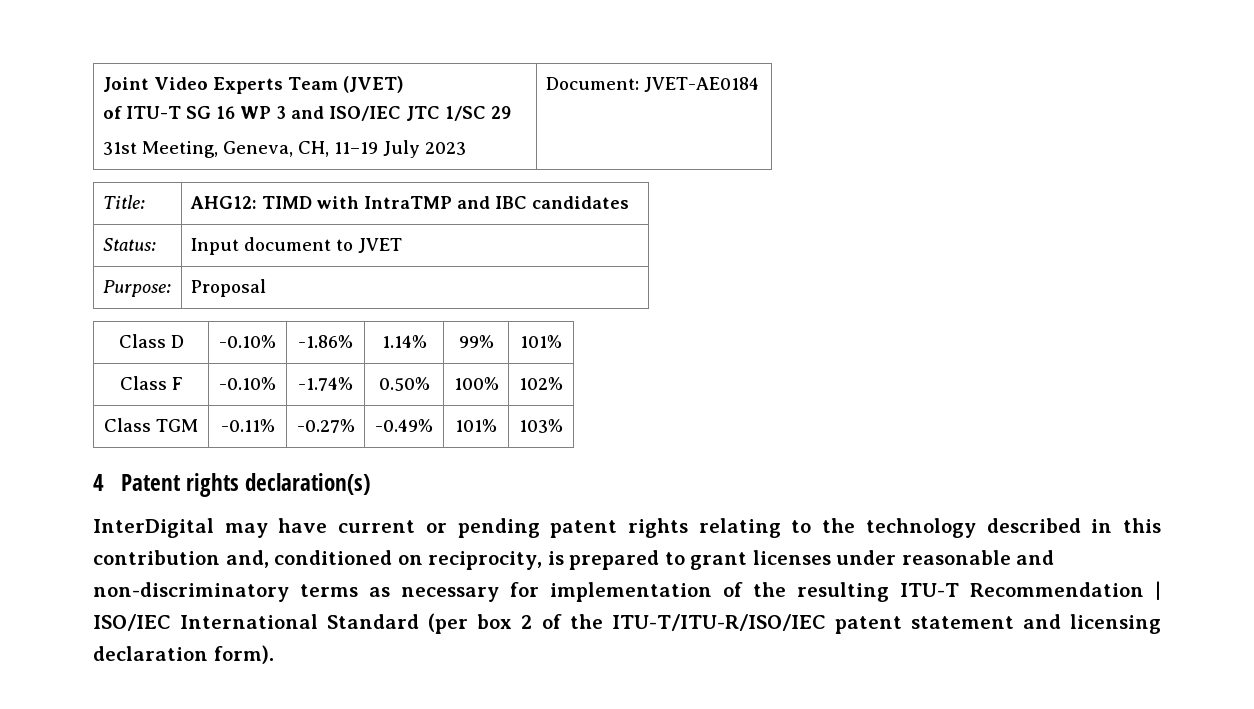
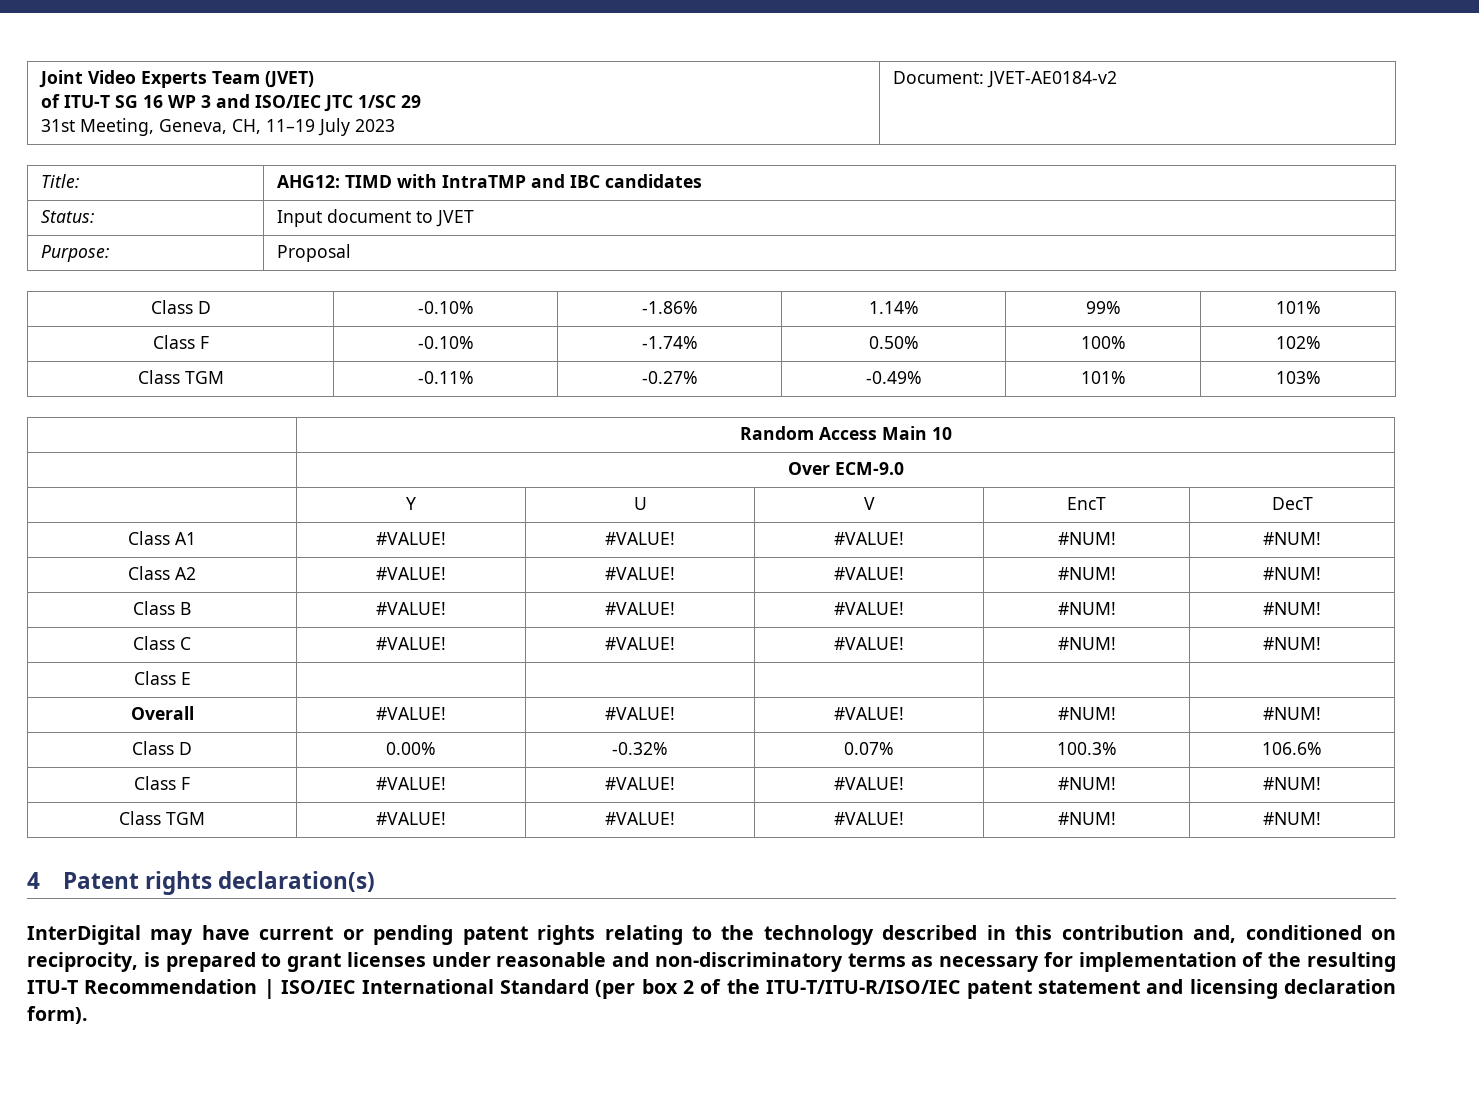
  Joint Video Experts Team (JVET)
  of ITU-T SG 16 WP 3 and ISO/IEC JTC 1/SC 29
- 31st Meeting, Geneva, CH, 11–19 July 2023 | Document: JVET-AE0184
+ 31st Meeting, Geneva, CH, 11–19 July 2023 | Document: JVET-AE0184-v2
+ | Random Access Main 10
+ | Over ECM-9.0
+ | Y | U | V | EncT | DecT
+ Class A1 | #VALUE! | #VALUE! | #VALUE! | #NUM! | #NUM!
+ Class A2 | #VALUE! | #VALUE! | #VALUE! | #NUM! | #NUM!
+ Class B | #VALUE! | #VALUE! | #VALUE! | #NUM! | #NUM!
+ Class C | #VALUE! | #VALUE! | #VALUE! | #NUM! | #NUM!
+ Class E | | | | |
+ Overall | #VALUE! | #VALUE! | #VALUE! | #NUM! | #NUM!
+ Class D | 0.00% | -0.32% | 0.07% | 100.3% | 106.6%
+ Class F | #VALUE! | #VALUE! | #VALUE! | #NUM! | #NUM!
+ Class TGM | #VALUE! | #VALUE! | #VALUE! | #NUM! | #NUM!

